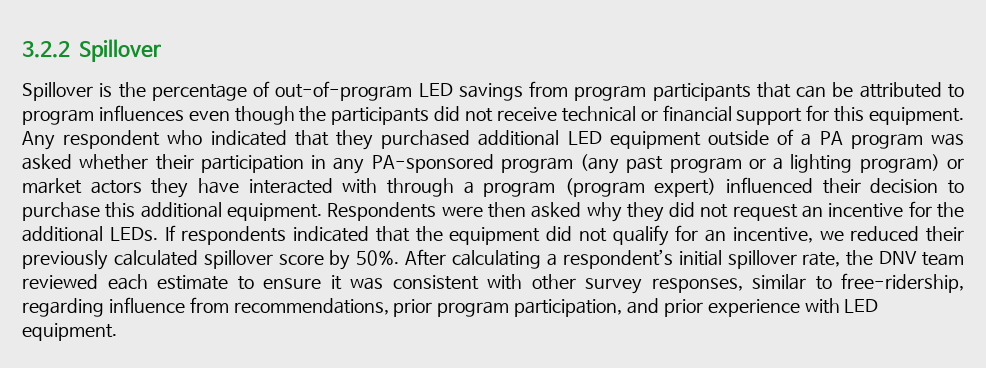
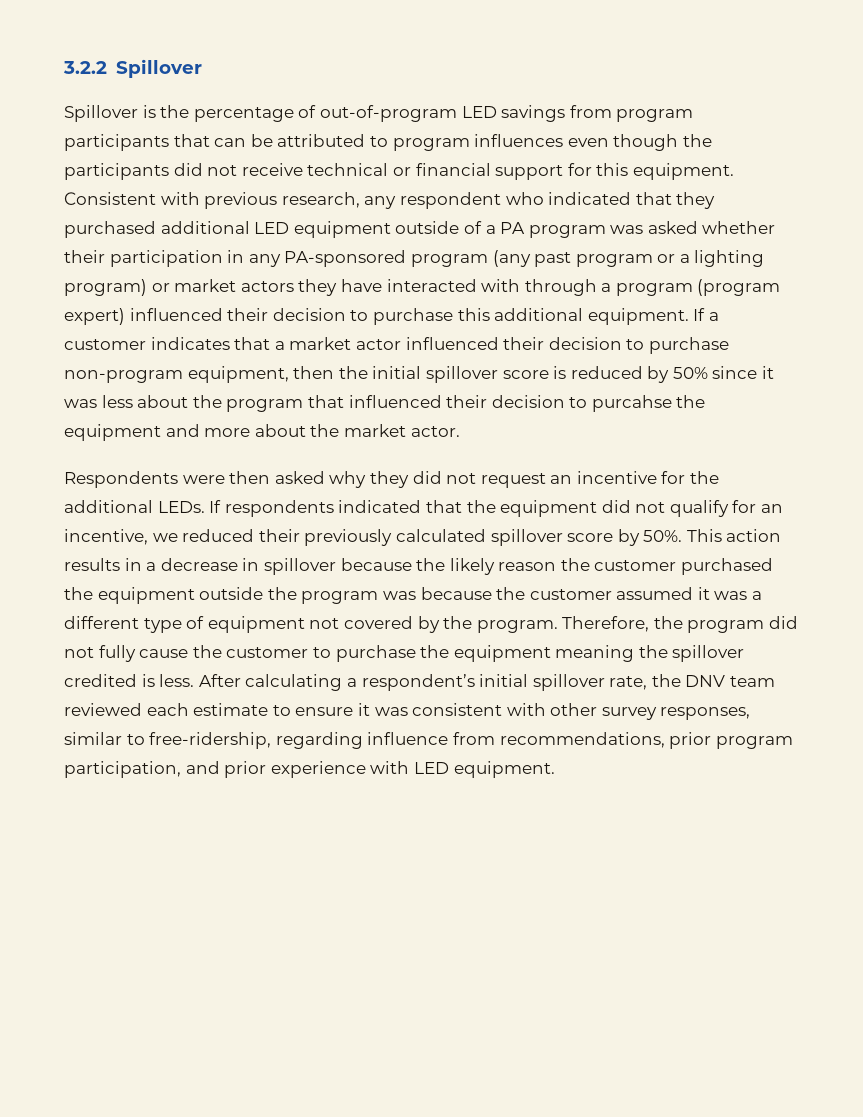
- Any respondent who indicated that they purchased additional LED equipment outside of a PA program was asked whether their participation in any PA-sponsored program (any past program or a lighting program) or market actors they have interacted with through a program (program expert) influenced their decision to purchase this additional equipment. Respondents were then asked why they did not request an incentive for the additional LEDs.
+ Consistent with previous research, any respondent who indicated that they purchased additional LED equipment outside of a PA program was asked whether their participation in any PA-sponsored program (any past program or a lighting program) or market actors they have interacted with through a program (program expert) influenced their decision to purchase this additional equipment. If a customer indicates that a market actor influenced their decision to purchase non-program equipment, then the initial spillover score is reduced by 50% since it was less about the program that influenced their decision to purcahse the equipment and more about the market actor.
+ Respondents were then asked why they did not request an incentive for the additional LEDs.
+ This action results in a decrease in spillover because the likely reason the customer purchased the equipment outside the program was because the customer assumed it was a different type of equipment not covered by the program. Therefore, the program did not fully cause the customer to purchase the equipment meaning the spillover credited is less.

